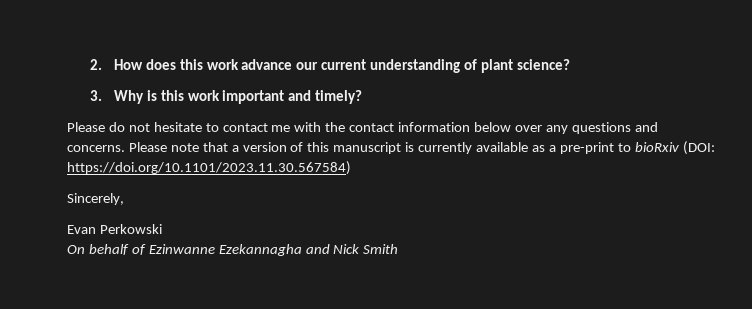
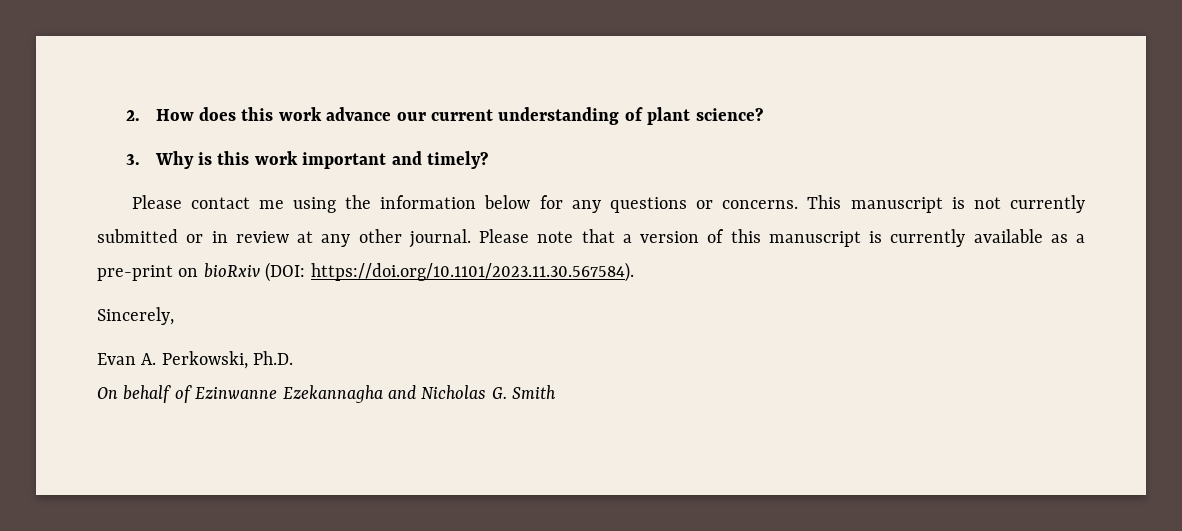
- Please do not hesitate to contact me with the contact information below over any questions and concerns.
+ Please contact me using the information below for any questions or concerns. This manuscript is not currently submitted or in review at any other journal.
- Please note that a version of this manuscript is currently available as a pre-print to bioRxiv (DOI: https://doi.org/10.1101/2023.11.30.567584)
+ Please note that a version of this manuscript is currently available as a pre-print on bioRxiv (DOI: https://doi.org/10.1101/2023.11.30.567584).
- Evan Perkowski
+ Evan A. Perkowski, Ph.D.
- On behalf of Ezinwanne Ezekannagha and Nick Smith
+ On behalf of Ezinwanne Ezekannagha and Nicholas G. Smith

